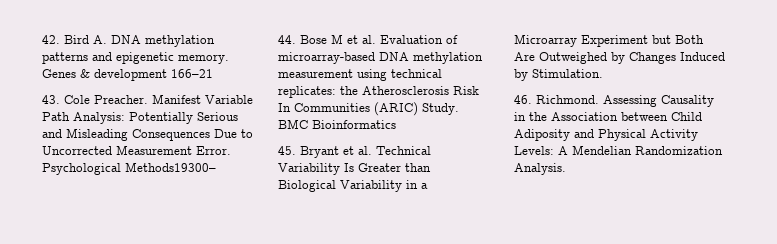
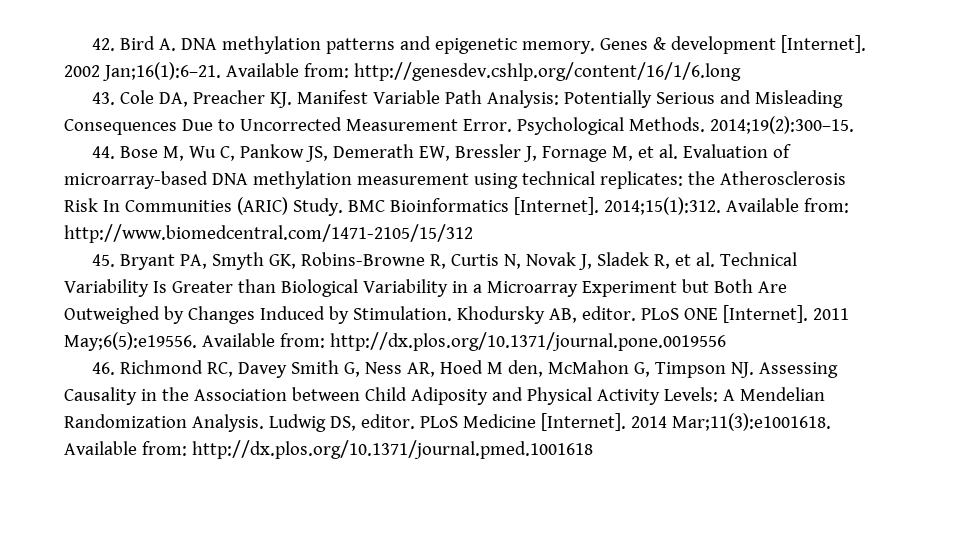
- Genes & development 166–21
+ Genes & development [Internet]. 2002 Jan;16(1):6–21. Available from: http://genesdev.cshlp.org/content/16/1/6.long
- 43. Cole Preacher. Manifest Variable Path Analysis: Potentially Serious and Misleading Consequences Due to Uncorrected Measurement Error.
+ 43. Cole DA, Preacher KJ. Manifest Variable Path Analysis: Potentially Serious and Misleading Consequences Due to Uncorrected Measurement Error.
- Psychological Methods19300–
+ Psychological Methods. 2014;19(2):300–15.
- 44. Bose M et al. Evaluation of microarray-based DNA methylation measurement using technical replicates: the Atherosclerosis Risk In Communities (ARIC) Study.
+ 44. Bose M, Wu C, Pankow JS, Demerath EW, Bressler J, Fornage M, et al. Evaluation of microarray-based DNA methylation measurement using technical replicates: the Atherosclerosis Risk In Communities (ARIC) Study.
- BMC Bioinformatics
- 45. Bryant et al. Technical Variability Is Greater than Biological Variability in a Microarray Experiment but Both Are Outweighed by Changes Induced by Stimulation.
- 46. Richmond. Assessing Causality in the Association between Child Adiposity and Physical Activity Levels: A Mendelian Randomization Analysis.
+ BMC Bioinformatics [Internet]. 2014;15(1):312. Available from: http://www.biomedcentral.com/1471-2105/15/312
+ 45. Bryant PA, Smyth GK, Robins-Browne R, Curtis N, Novak J, Sladek R, et al. Technical Variability Is Greater than Biological Variability in a Microarray Experiment but Both Are Outweighed by Changes Induced by Stimulation. Khodursky AB, editor. PLoS ONE [Internet]. 2011 May;6(5):e19556. Available from: http://dx.plos.org/10.1371/journal.pone.0019556
+ 46. Richmond RC, Davey Smith G, Ness AR, Hoed M den, McMahon G, Timpson NJ. Assessing Causality in the Association between Child Adiposity and Physical Activity Levels: A Mendelian Randomization Analysis.
+ Ludwig DS, editor. PLoS Medicine [Internet]. 2014 Mar;11(3):e1001618. Available from: http://dx.plos.org/10.1371/journal.pmed.1001618

